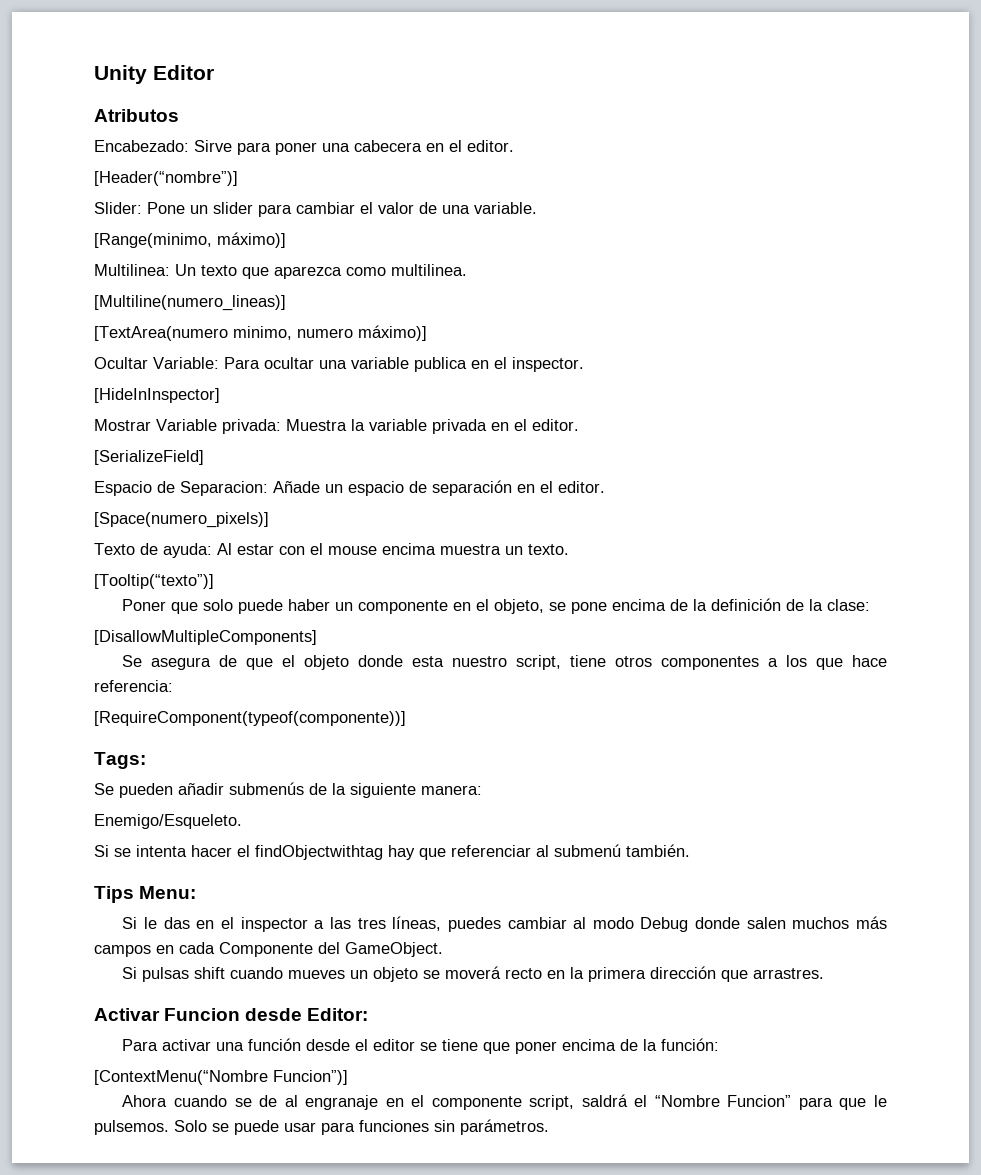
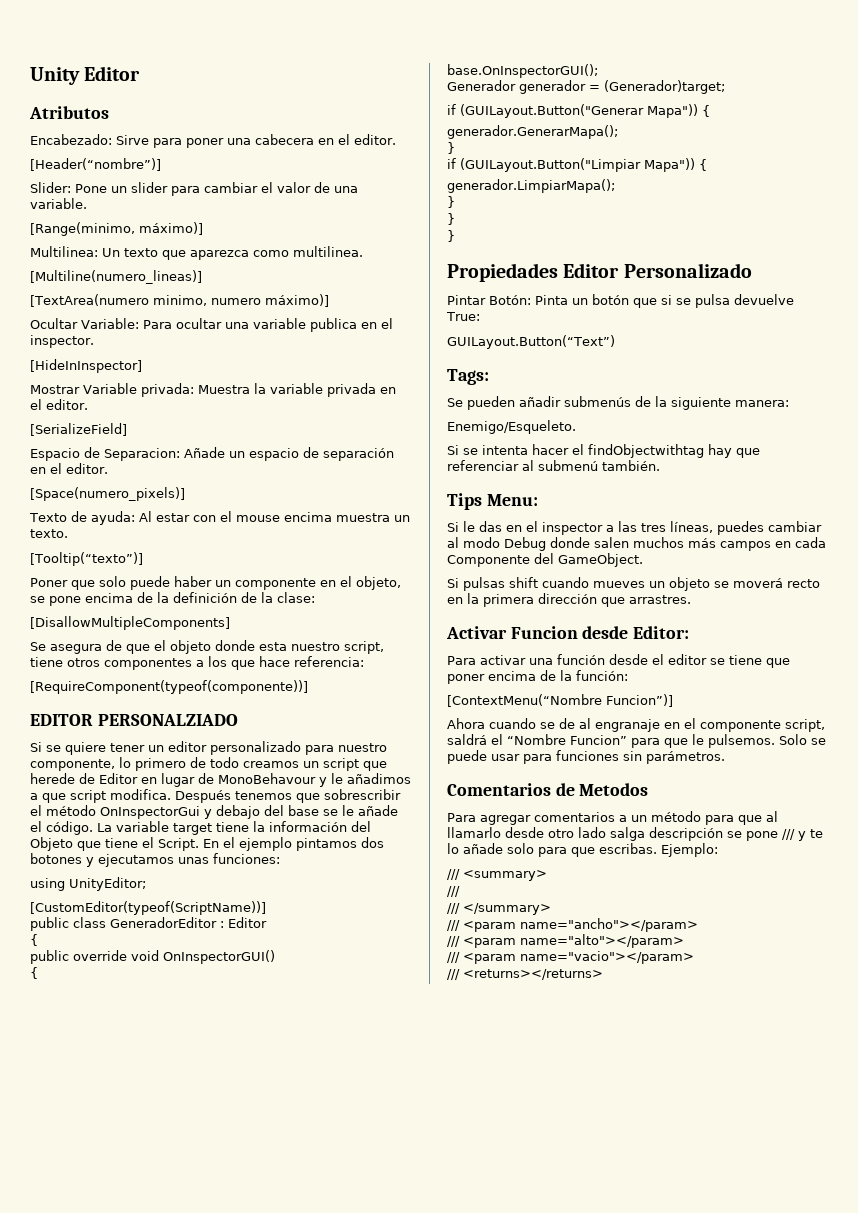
+ EDITOR PERSONALZIADO
+ Si se quiere tener un editor personalizado para nuestro componente, lo primero de todo creamos un script que herede de Editor en lugar de MonoBehavour y le añadimos a que script modifica. Después tenemos que sobrescribir el método OnInspectorGui y debajo del base se le añade el código. La variable target tiene la información del Objeto que tiene el Script. En el ejemplo pintamos dos botones y ejecutamos unas funciones:
+ using UnityEditor;
+ [CustomEditor(typeof(ScriptName))]
+ public class GeneradorEditor : Editor
+ {
+ public override void OnInspectorGUI()
+ {
+ base.OnInspectorGUI();
+ Generador generador = (Generador)target;
+ if (GUILayout.Button("Generar Mapa")) {
+ generador.GenerarMapa();
+ }
+ if (GUILayout.Button("Limpiar Mapa")) {
+ generador.LimpiarMapa();
+ }
+ }
+ }
+ Propiedades Editor Personalizado
+ Pintar Botón: Pinta un botón que si se pulsa devuelve True:
+ GUILayout.Button(“Text”)
+ Comentarios de Metodos
+ Para agregar comentarios a un método para que al llamarlo desde otro lado salga descripción se pone /// y te lo añade solo para que escribas. Ejemplo:
+ /// <summary>
+ ///
+ /// </summary>
+ /// <param name="ancho"></param>
+ /// <param name="alto"></param>
+ /// <param name="vacio"></param>
+ /// <returns></returns>

